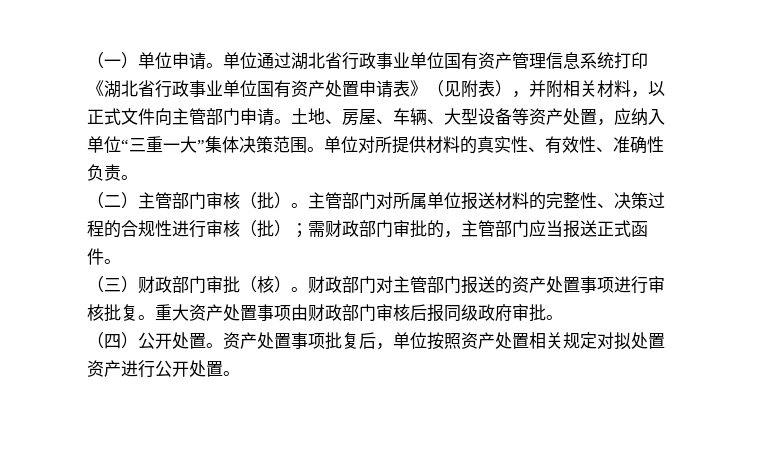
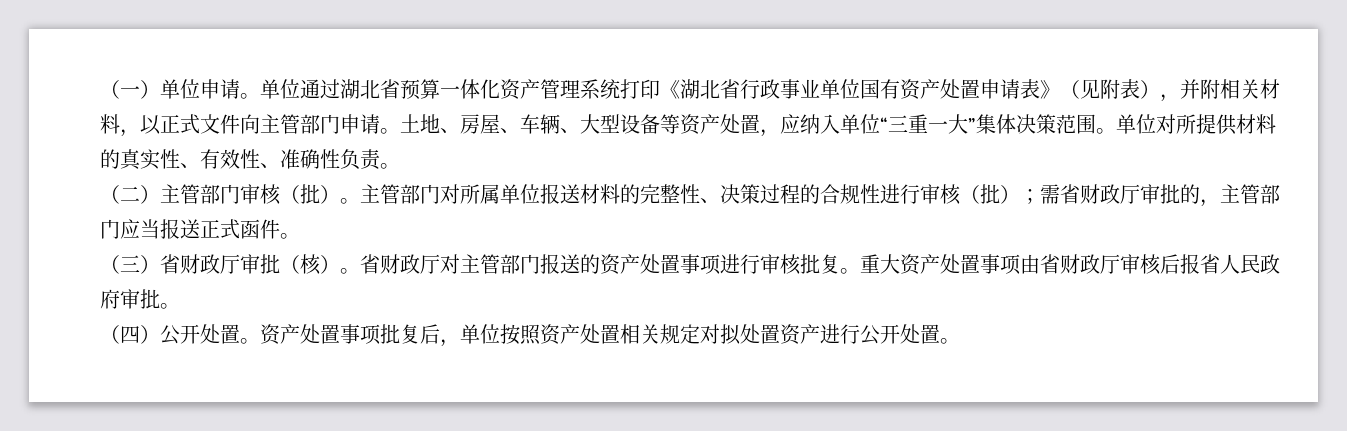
- 单位通过湖北省行政事业单位国有资产管理信息系统打印《湖北省行政事业单位国有资产处置申请表》（见附表），并附相关材料，以正式文件向主管部门申请。
+ 单位通过湖北省预算一体化资产管理系统打印《湖北省行政事业单位国有资产处置申请表》（见附表），并附相关材料，以正式文件向主管部门申请。
- 主管部门对所属单位报送材料的完整性、决策过程的合规性进行审核（批）；需财政部门审批的，主管部门应当报送正式函件。
+ 主管部门对所属单位报送材料的完整性、决策过程的合规性进行审核（批）；需省财政厅审批的，主管部门应当报送正式函件。
- （三）财政部门审批（核）。
+ （三）省财政厅审批（核）。
- 财政部门对主管部门报送的资产处置事项进行审核批复。
+ 省财政厅对主管部门报送的资产处置事项进行审核批复。
- 重大资产处置事项由财政部门审核后报同级政府审批。
+ 重大资产处置事项由省财政厅审核后报省人民政府审批。

